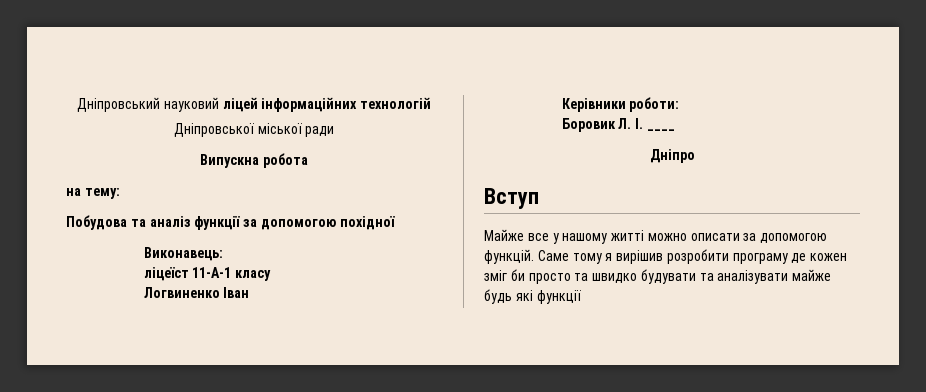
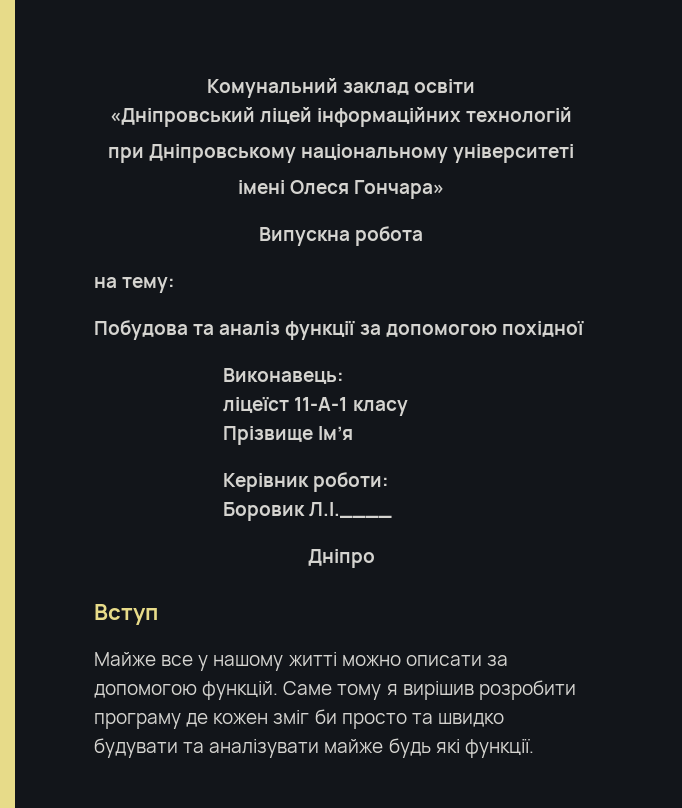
- Дніпровський науковий ліцей інформаційних технологій
+ Комунальний заклад освіти
+ «Дніпровський ліцей інформаційних технологій
- Дніпровської міської ради
+ при Дніпровському національному університеті
+ імені Олеся Гончара»
- Логвиненко Іван
- Керівники роботи:
+ Прізвище Ім’я
+ Керівник роботи:
- Боровик Л. І. ____
+ Боровик Л.І.____
- Саме тому я вирішив розробити програму де кожен зміг би просто та швидко будувати та аналізувати майже будь які функції
+ Саме тому я вирішив розробити програму де кожен зміг би просто та швидко будувати та аналізувати майже будь які функції.

